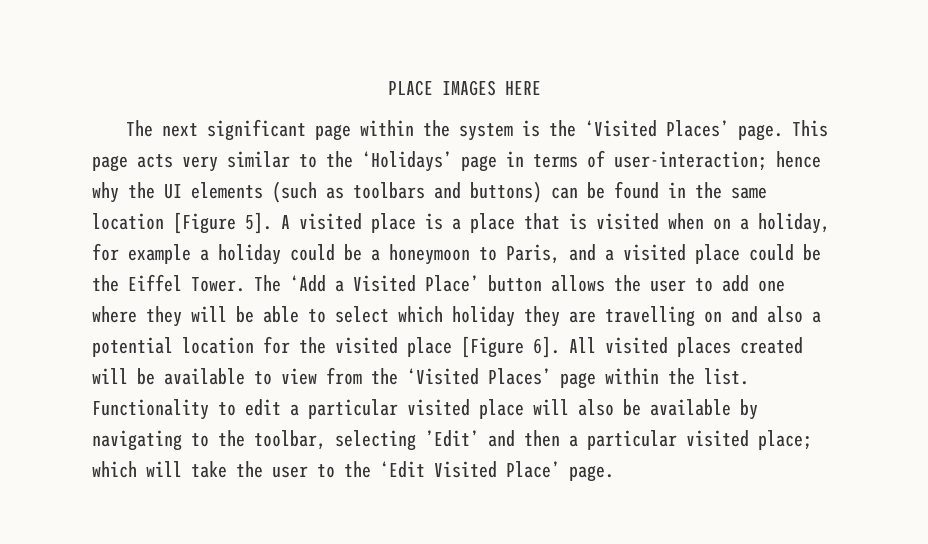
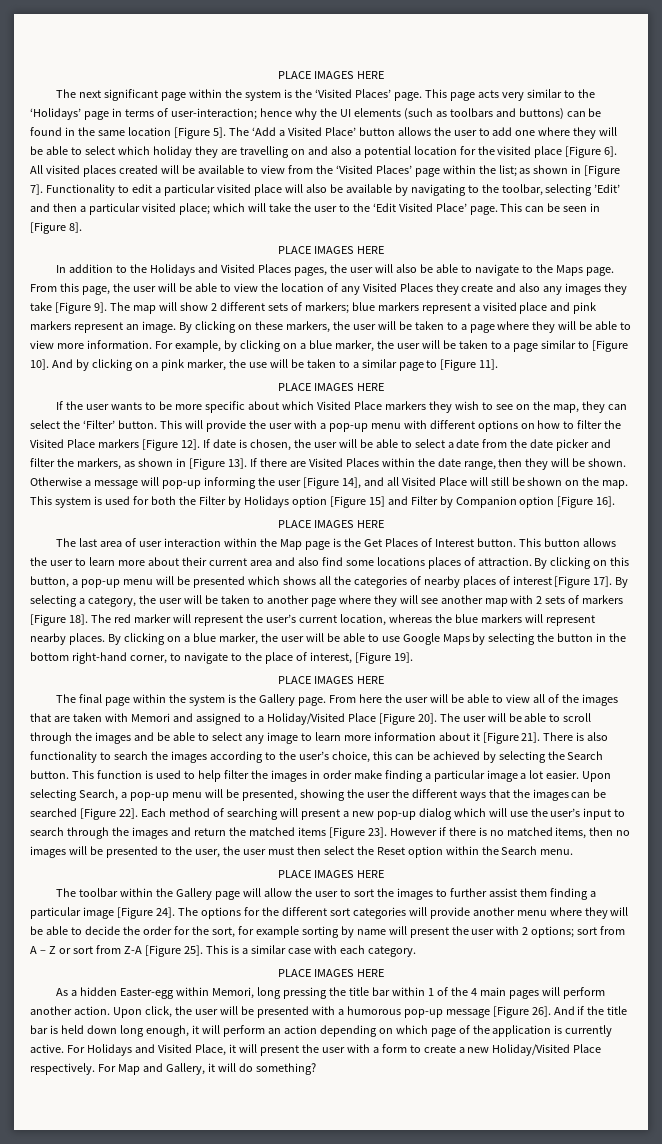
- A visited place is a place that is visited when on a holiday, for example a holiday could be a honeymoon to Paris, and a visited place could be the Eiffel Tower.
- All visited places created will be available to view from the ‘Visited Places’ page within the list.
+ All visited places created will be available to view from the ‘Visited Places’ page within the list; as shown in [Figure 7].
+ This can be seen in [Figure 8].
+ PLACE IMAGES HERE
+ In addition to the Holidays and Visited Places pages, the user will also be able to navigate to the Maps page. From this page, the user will be able to view the location of any Visited Places they create and also any images they take [Figure 9]. The map will show 2 different sets of markers; blue markers represent a visited place and pink markers represent an image. By clicking on these markers, the user will be taken to a page where they will be able to view more information. For example, by clicking on a blue marker, the user will be taken to a page similar to [Figure 10]. And by clicking on a pink marker, the use will be taken to a similar page to [Figure 11].
+ PLACE IMAGES HERE
+ If the user wants to be more specific about which Visited Place markers they wish to see on the map, they can select the ‘Filter’ button. This will provide the user with a pop-up menu with different options on how to filter the Visited Place markers [Figure 12]. If date is chosen, the user will be able to select a date from the date picker and filter the markers, as shown in [Figure 13]. If there are Visited Places within the date range, then they will be shown. Otherwise a message will pop-up informing the user [Figure 14], and all Visited Place will still be shown on the map. This system is used for both the Filter by Holidays option [Figure 15] and Filter by Companion option [Figure 16].
+ PLACE IMAGES HERE
+ The last area of user interaction within the Map page is the Get Places of Interest button. This button allows the user to learn more about their current area and also find some locations places of attraction. By clicking on this button, a pop-up menu will be presented which shows all the categories of nearby places of interest [Figure 17]. By selecting a category, the user will be taken to another page where they will see another map with 2 sets of markers [Figure 18]. The red marker will represent the user’s current location, whereas the blue markers will represent nearby places. By clicking on a blue marker, the user will be able to use Google Maps by selecting the button in the bottom right-hand corner, to navigate to the place of interest, [Figure 19].
+ PLACE IMAGES HERE
+ The final page within the system is the Gallery page. From here the user will be able to view all of the images that are taken with Memori and assigned to a Holiday/Visited Place [Figure 20]. The user will be able to scroll through the images and be able to select any image to learn more information about it [Figure 21]. There is also functionality to search the images according to the user’s choice, this can be achieved by selecting the Search button. This function is used to help filter the images in order make finding a particular image a lot easier. Upon selecting Search, a pop-up menu will be presented, showing the user the different ways that the images can be searched [Figure 22]. Each method of searching will present a new pop-up dialog which will use the user’s input to search through the images and return the matched items [Figure 23]. However if there is no matched items, then no images will be presented to the user, the user must then select the Reset option within the Search menu.
+ PLACE IMAGES HERE
+ The toolbar within the Gallery page will allow the user to sort the images to further assist them finding a particular image [Figure 24]. The options for the different sort categories will provide another menu where they will be able to decide the order for the sort, for example sorting by name will present the user with 2 options; sort from A – Z or sort from Z-A [Figure 25]. This is a similar case with each category.
+ PLACE IMAGES HERE
+ As a hidden Easter-egg within Memori, long pressing the title bar within 1 of the 4 main pages will perform another action. Upon click, the user will be presented with a humorous pop-up message [Figure 26]. And if the title bar is held down long enough, it will perform an action depending on which page of the application is currently active. For Holidays and Visited Place, it will present the user with a form to create a new Holiday/Visited Place respectively. For Map and Gallery, it will do something?

